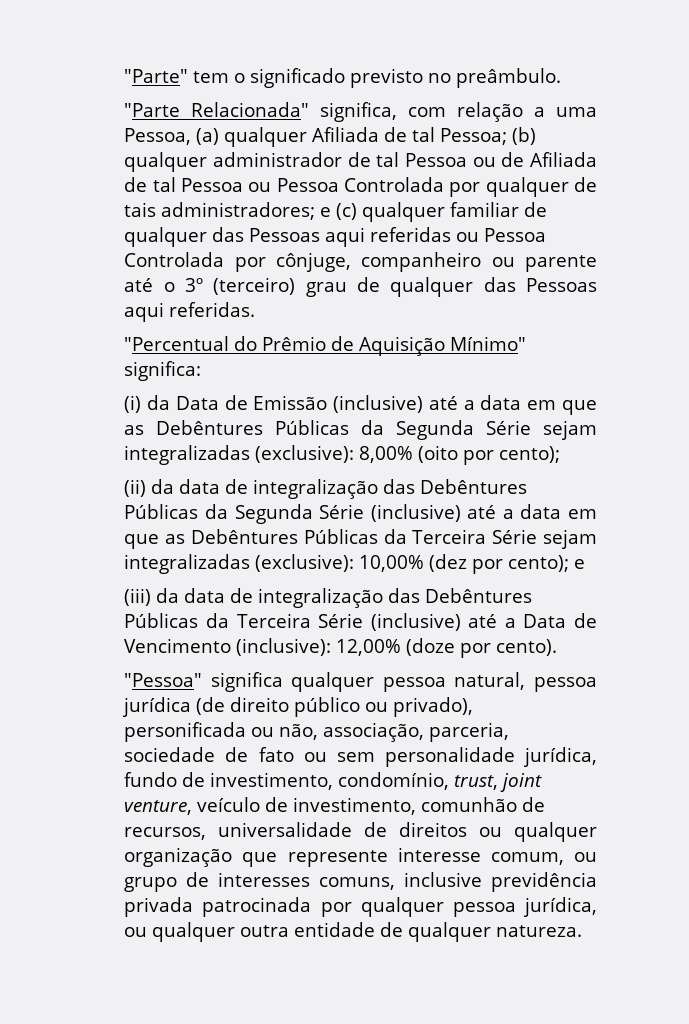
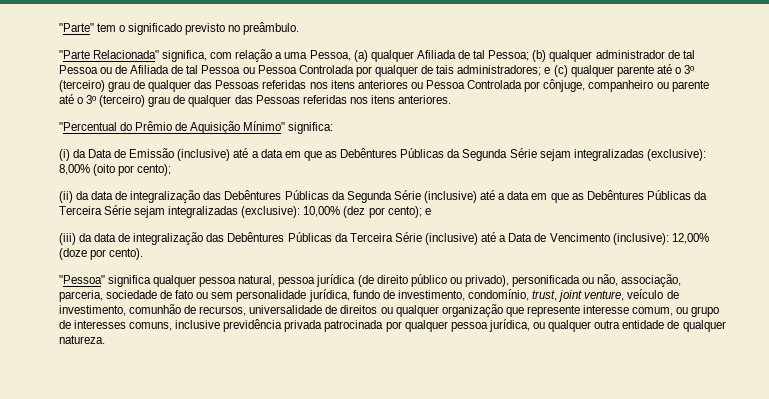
- "Parte Relacionada" significa, com relação a uma Pessoa, (a) qualquer Afiliada de tal Pessoa; (b) qualquer administrador de tal Pessoa ou de Afiliada de tal Pessoa ou Pessoa Controlada por qualquer de tais administradores; e (c) qualquer familiar de qualquer das Pessoas aqui referidas ou Pessoa Controlada por cônjuge, companheiro ou parente até o 3º (terceiro) grau de qualquer das Pessoas aqui referidas.
+ "Parte Relacionada" significa, com relação a uma Pessoa, (a) qualquer Afiliada de tal Pessoa; (b) qualquer administrador de tal Pessoa ou de Afiliada de tal Pessoa ou Pessoa Controlada por qualquer de tais administradores; e (c) qualquer parente até o 3º (terceiro) grau de qualquer das Pessoas referidas nos itens anteriores ou Pessoa Controlada por cônjuge, companheiro ou parente até o 3º (terceiro) grau de qualquer das Pessoas referidas nos itens anteriores.

